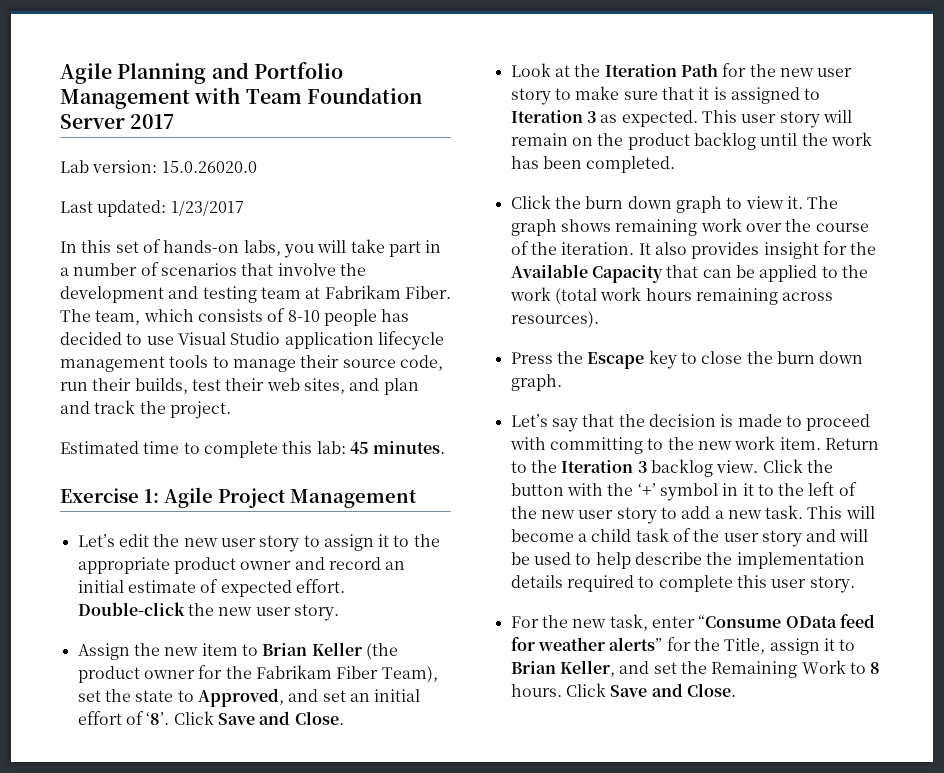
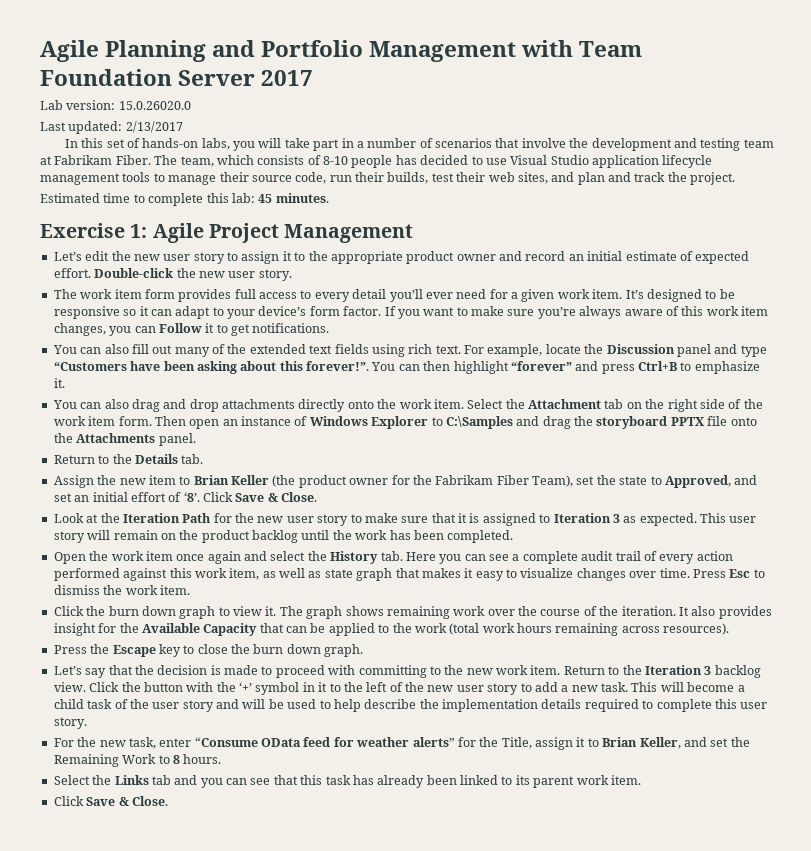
- Last updated: 1/23/2017
+ Last updated: 2/13/2017
+ The work item form provides full access to every detail you’ll ever need for a given work item. It’s designed to be responsive so it can adapt to your device’s form factor. If you want to make sure you’re always aware of this work item changes, you can Follow it to get notifications.
+ You can also fill out many of the extended text fields using rich text. For example, locate the Discussion panel and type “Customers have been asking about this forever!”. You can then highlight “forever” and press Ctrl+B to emphasize it.
+ You can also drag and drop attachments directly onto the work item. Select the Attachment tab on the right side of the work item form. Then open an instance of Windows Explorer to C:\Samples and drag the storyboard PPTX file onto the Attachments panel.
+ Return to the Details tab.
- Assign the new item to Brian Keller (the product owner for the Fabrikam Fiber Team), set the state to Approved, and set an initial effort of ‘8’. Click Save and Close.
+ Assign the new item to Brian Keller (the product owner for the Fabrikam Fiber Team), set the state to Approved, and set an initial effort of ‘8’. Click Save & Close.
+ Open the work item once again and select the History tab. Here you can see a complete audit trail of every action performed against this work item, as well as state graph that makes it easy to visualize changes over time. Press Esc to dismiss the work item.
- For the new task, enter “Consume OData feed for weather alerts” for the Title, assign it to Brian Keller, and set the Remaining Work to 8 hours. Click Save and Close.
+ For the new task, enter “Consume OData feed for weather alerts” for the Title, assign it to Brian Keller, and set the Remaining Work to 8 hours.
+ Select the Links tab and you can see that this task has already been linked to its parent work item.
+ Click Save & Close.

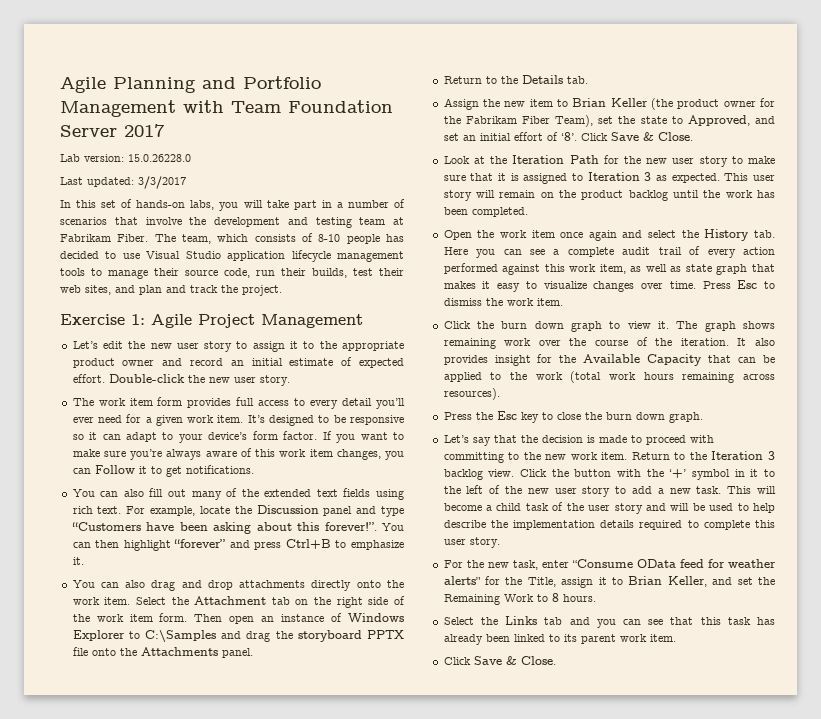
- Lab version: 15.0.26020.0
+ Lab version: 15.0.26228.0
- Last updated: 2/13/2017
+ Last updated: 3/3/2017
- Estimated time to complete this lab: 45 minutes.
- Press the Escape key to close the burn down graph.
+ Press the Esc key to close the burn down graph.

